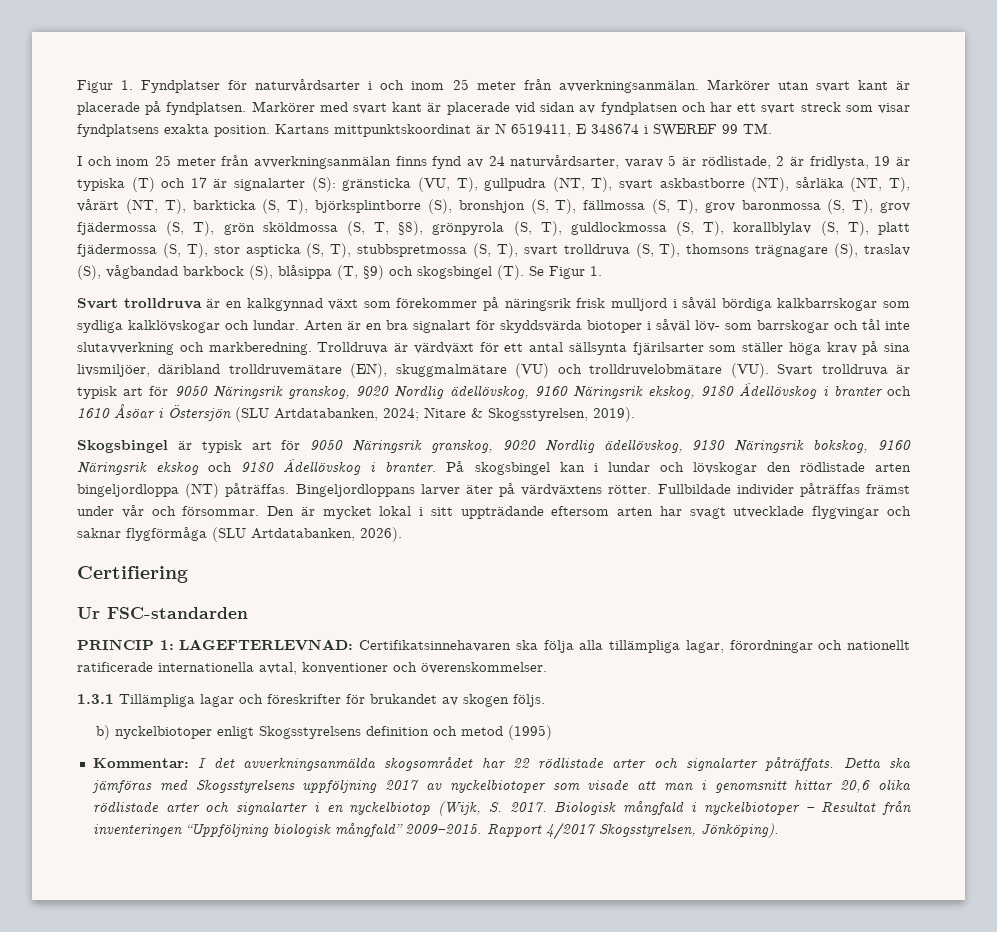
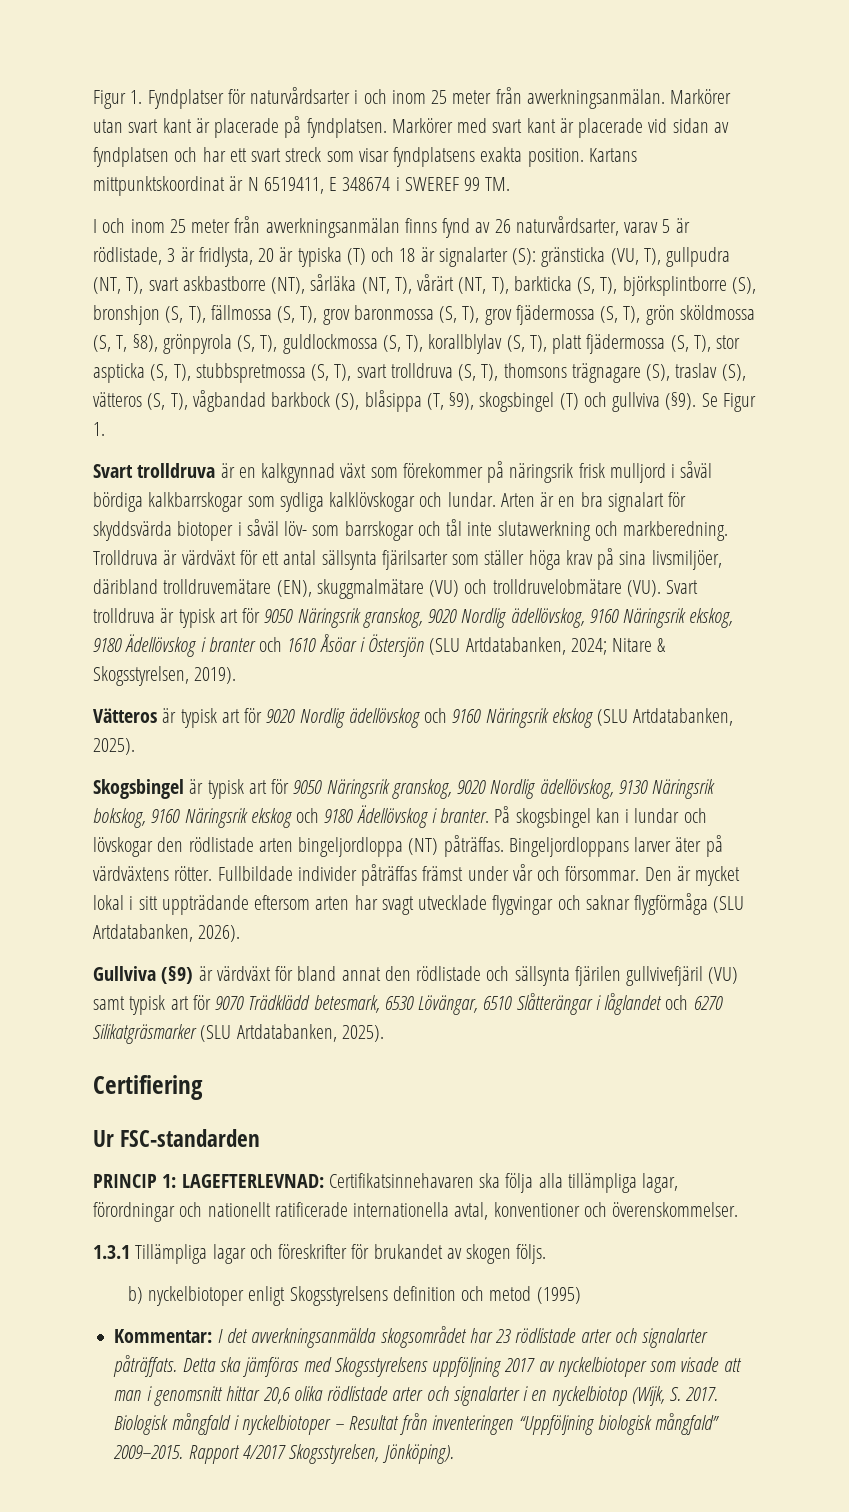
- I och inom 25 meter från avverkningsanmälan finns fynd av 24 naturvårdsarter, varav 5 är rödlistade, 2 är fridlysta, 19 är typiska (T) och 17 är signalarter (S):
+ I och inom 25 meter från avverkningsanmälan finns fynd av 26 naturvårdsarter, varav 5 är rödlistade, 3 är fridlysta, 20 är typiska (T) och 18 är signalarter (S):
- gränsticka (VU, T), gullpudra (NT, T), svart askbastborre (NT), sårläka (NT, T), vårärt (NT, T), barkticka (S, T), björksplintborre (S), bronshjon (S, T), fällmossa (S, T), grov baronmossa (S, T), grov fjädermossa (S, T), grön sköldmossa (S, T, §8), grönpyrola (S, T), guldlockmossa (S, T), korallblylav (S, T), platt fjädermossa (S, T), stor aspticka (S, T), stubbspretmossa (S, T), svart trolldruva (S, T), thomsons trägnagare (S), traslav (S), vågbandad barkbock (S), blåsippa (T, §9) och skogsbingel (T). Se Figur 1.
+ gränsticka (VU, T), gullpudra (NT, T), svart askbastborre (NT), sårläka (NT, T), vårärt (NT, T), barkticka (S, T), björksplintborre (S), bronshjon (S, T), fällmossa (S, T), grov baronmossa (S, T), grov fjädermossa (S, T), grön sköldmossa (S, T, §8), grönpyrola (S, T), guldlockmossa (S, T), korallblylav (S, T), platt fjädermossa (S, T), stor aspticka (S, T), stubbspretmossa (S, T), svart trolldruva (S, T), thomsons trägnagare (S), traslav (S), vätteros (S, T), vågbandad barkbock (S), blåsippa (T, §9), skogsbingel (T) och gullviva (§9). Se Figur 1.
+ Vätteros är typisk art för 9020 Nordlig ädellövskog och 9160 Näringsrik ekskog (SLU Artdatabanken, 2025).
+ Gullviva (§9) är värdväxt för bland annat den rödlistade och sällsynta fjärilen gullvivefjäril (VU) samt typisk art för 9070 Trädklädd betesmark, 6530 Lövängar, 6510 Slåtterängar i låglandet och 6270 Silikatgräsmarker (SLU Artdatabanken, 2025).
- Kommentar: I det avverkningsanmälda skogsområdet har 22 rödlistade arter och signalarter påträffats.
+ Kommentar: I det avverkningsanmälda skogsområdet har 23 rödlistade arter och signalarter påträffats.

